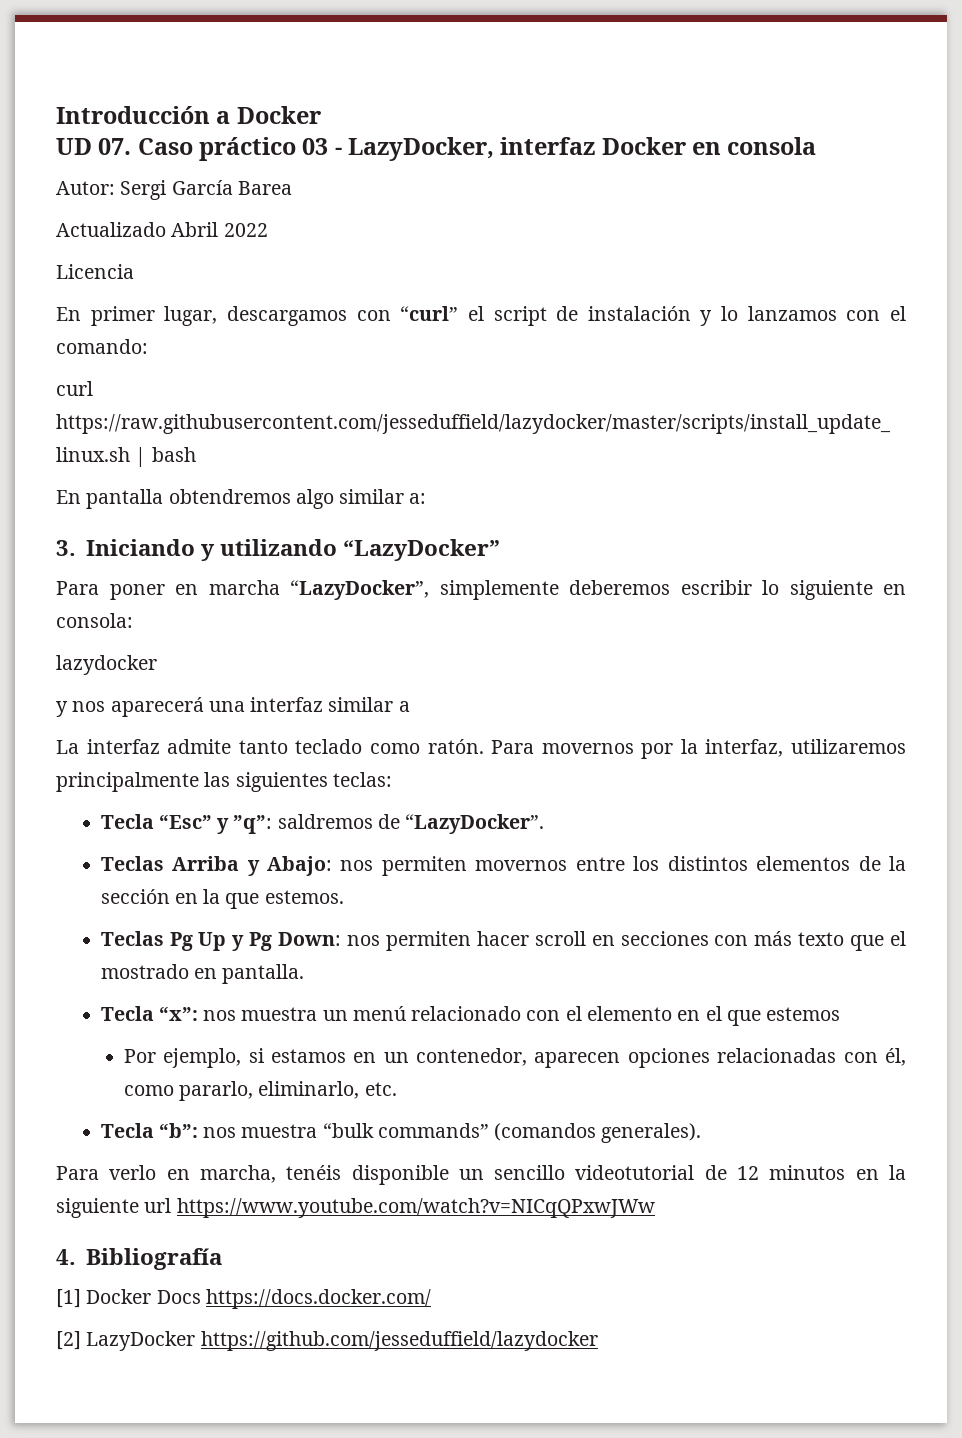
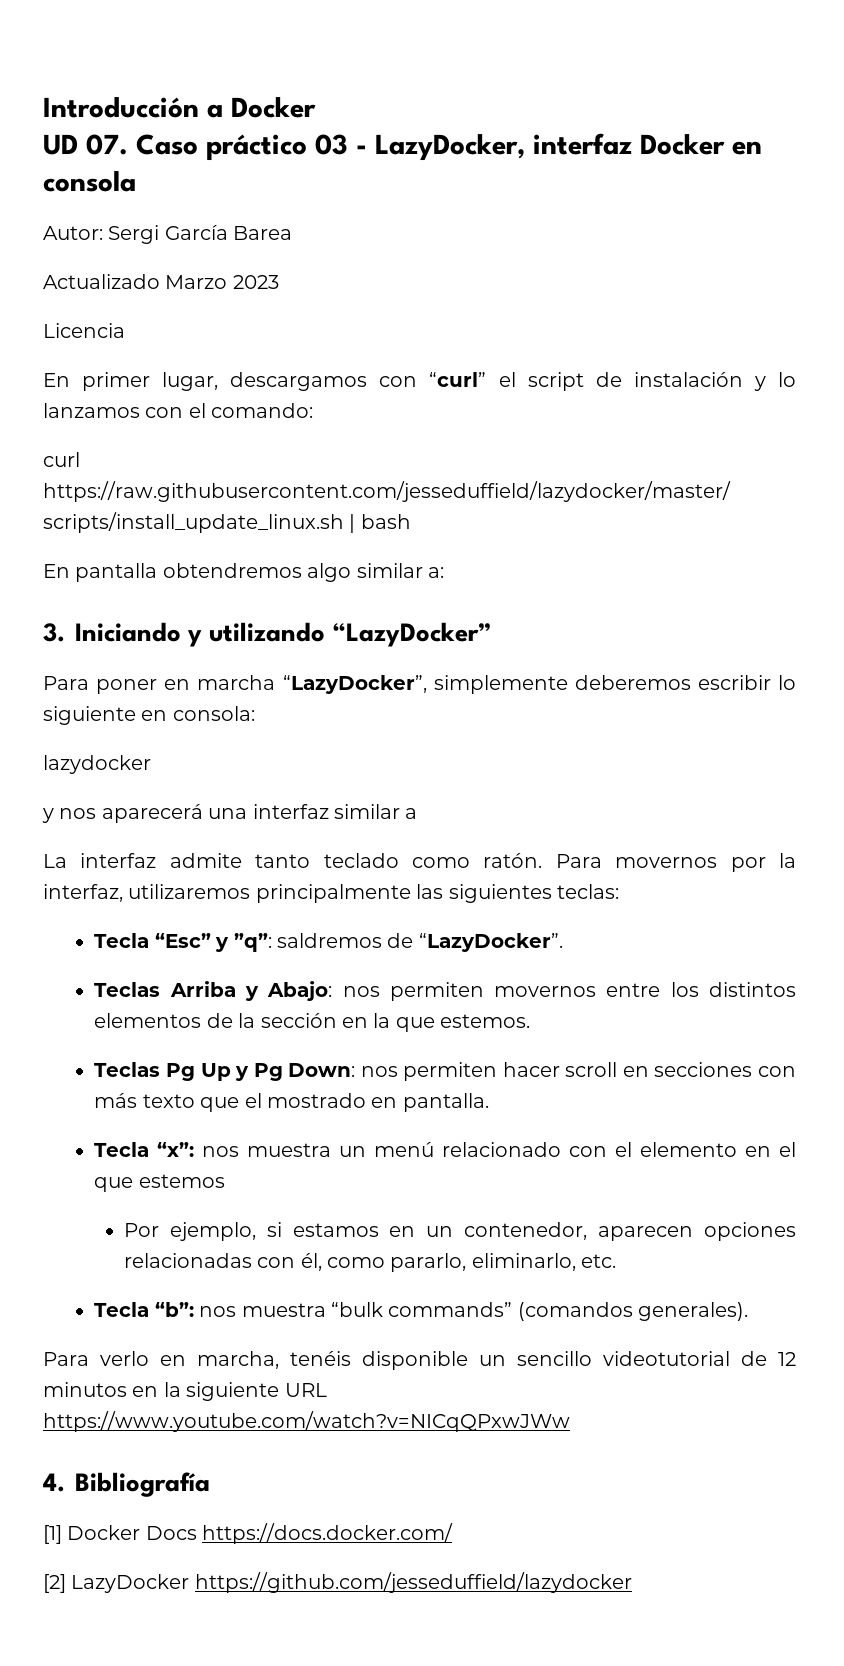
- Actualizado Abril 2022
+ Actualizado Marzo 2023
- Para verlo en marcha, tenéis disponible un sencillo videotutorial de 12 minutos en la siguiente url https://www.youtube.com/watch?v=NICqQPxwJWw
+ Para verlo en marcha, tenéis disponible un sencillo videotutorial de 12 minutos en la siguiente URL https://www.youtube.com/watch?v=NICqQPxwJWw

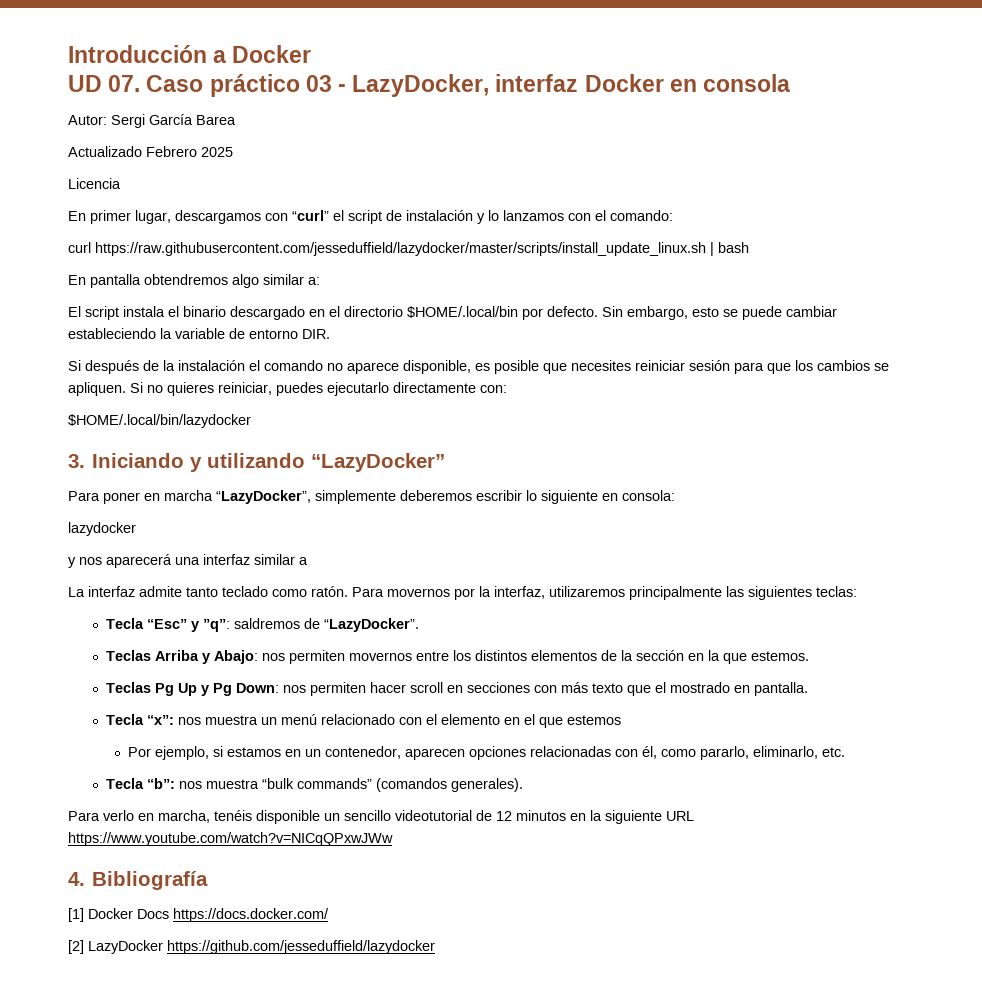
- Actualizado Marzo 2023
+ Actualizado Febrero 2025
+ El script instala el binario descargado en el directorio $HOME/.local/bin por defecto. Sin embargo, esto se puede cambiar estableciendo la variable de entorno DIR.
+ Si después de la instalación el comando no aparece disponible, es posible que necesites reiniciar sesión para que los cambios se apliquen. Si no quieres reiniciar, puedes ejecutarlo directamente con:
+ $HOME/.local/bin/lazydocker

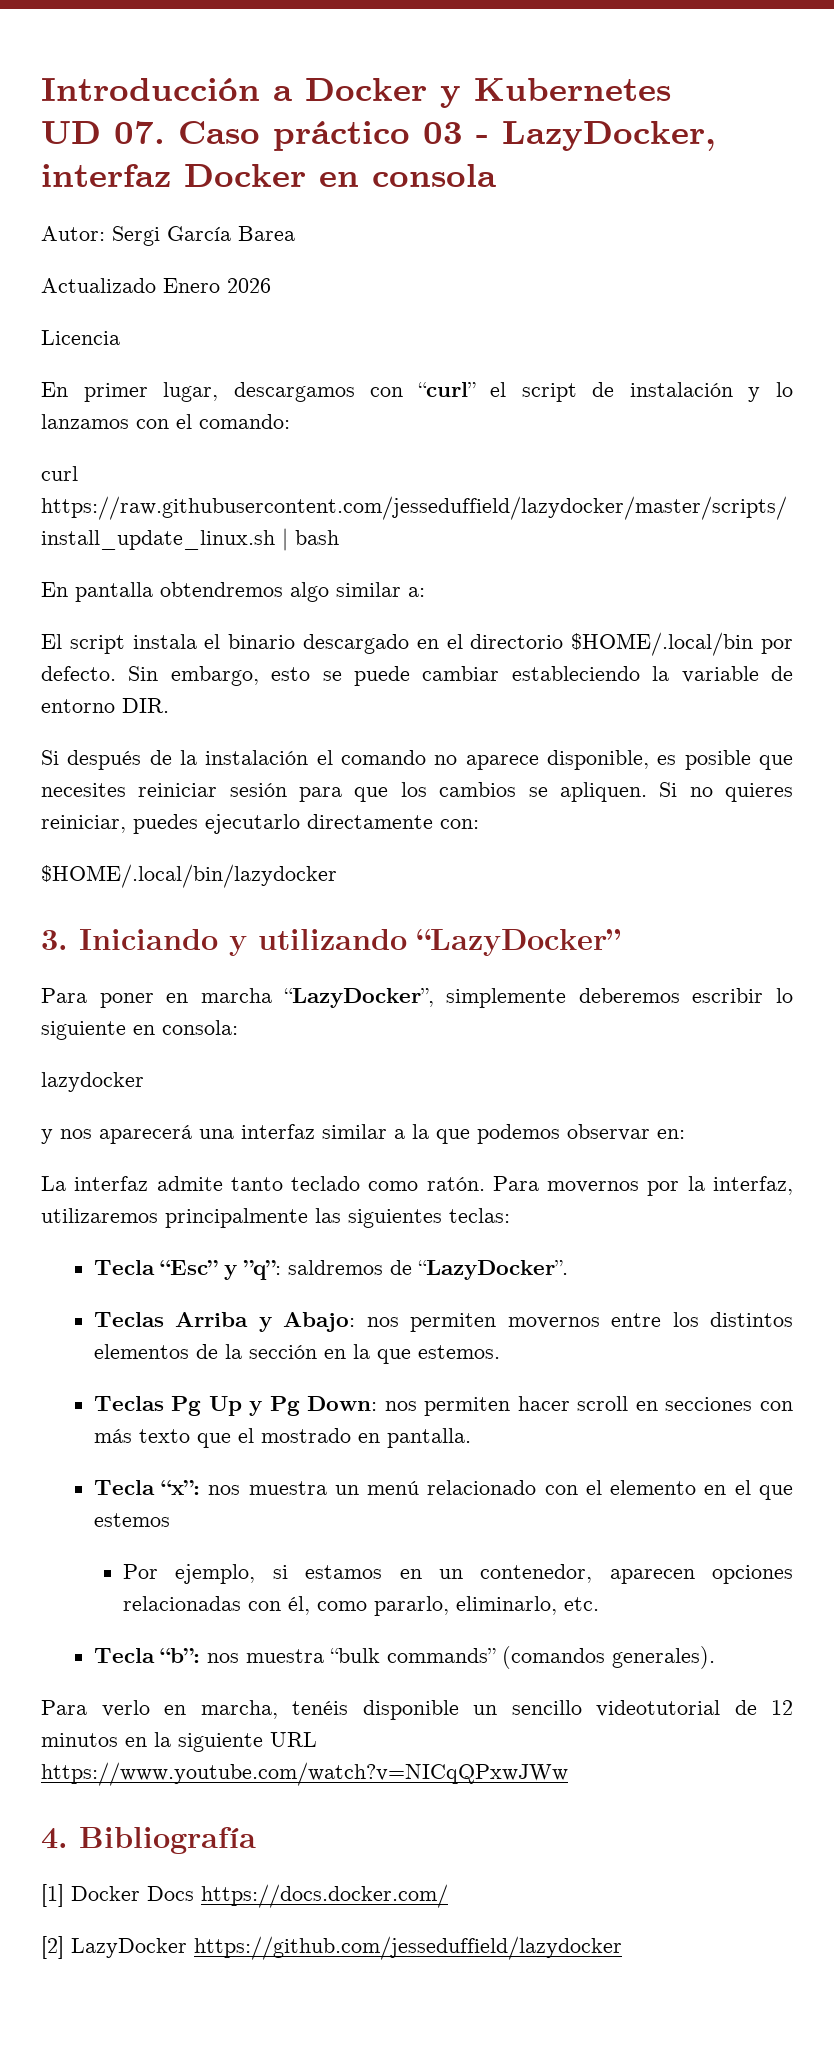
- Introducción a Docker
+ Introducción a Docker y Kubernetes
- Actualizado Febrero 2025
+ Actualizado Enero 2026
- y nos aparecerá una interfaz similar a
+ y nos aparecerá una interfaz similar a la que podemos observar en:

